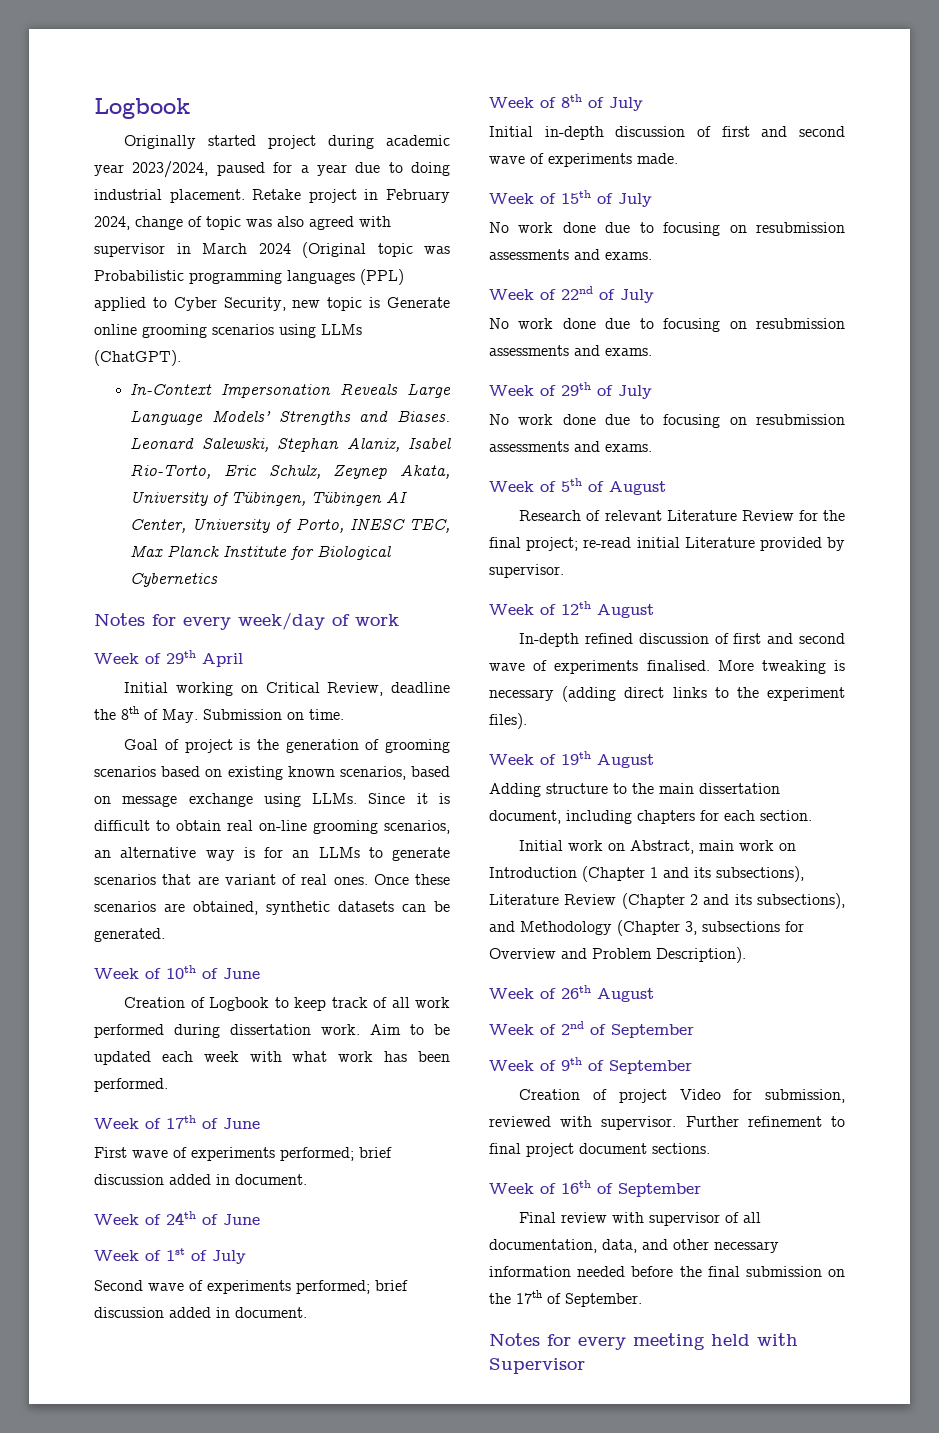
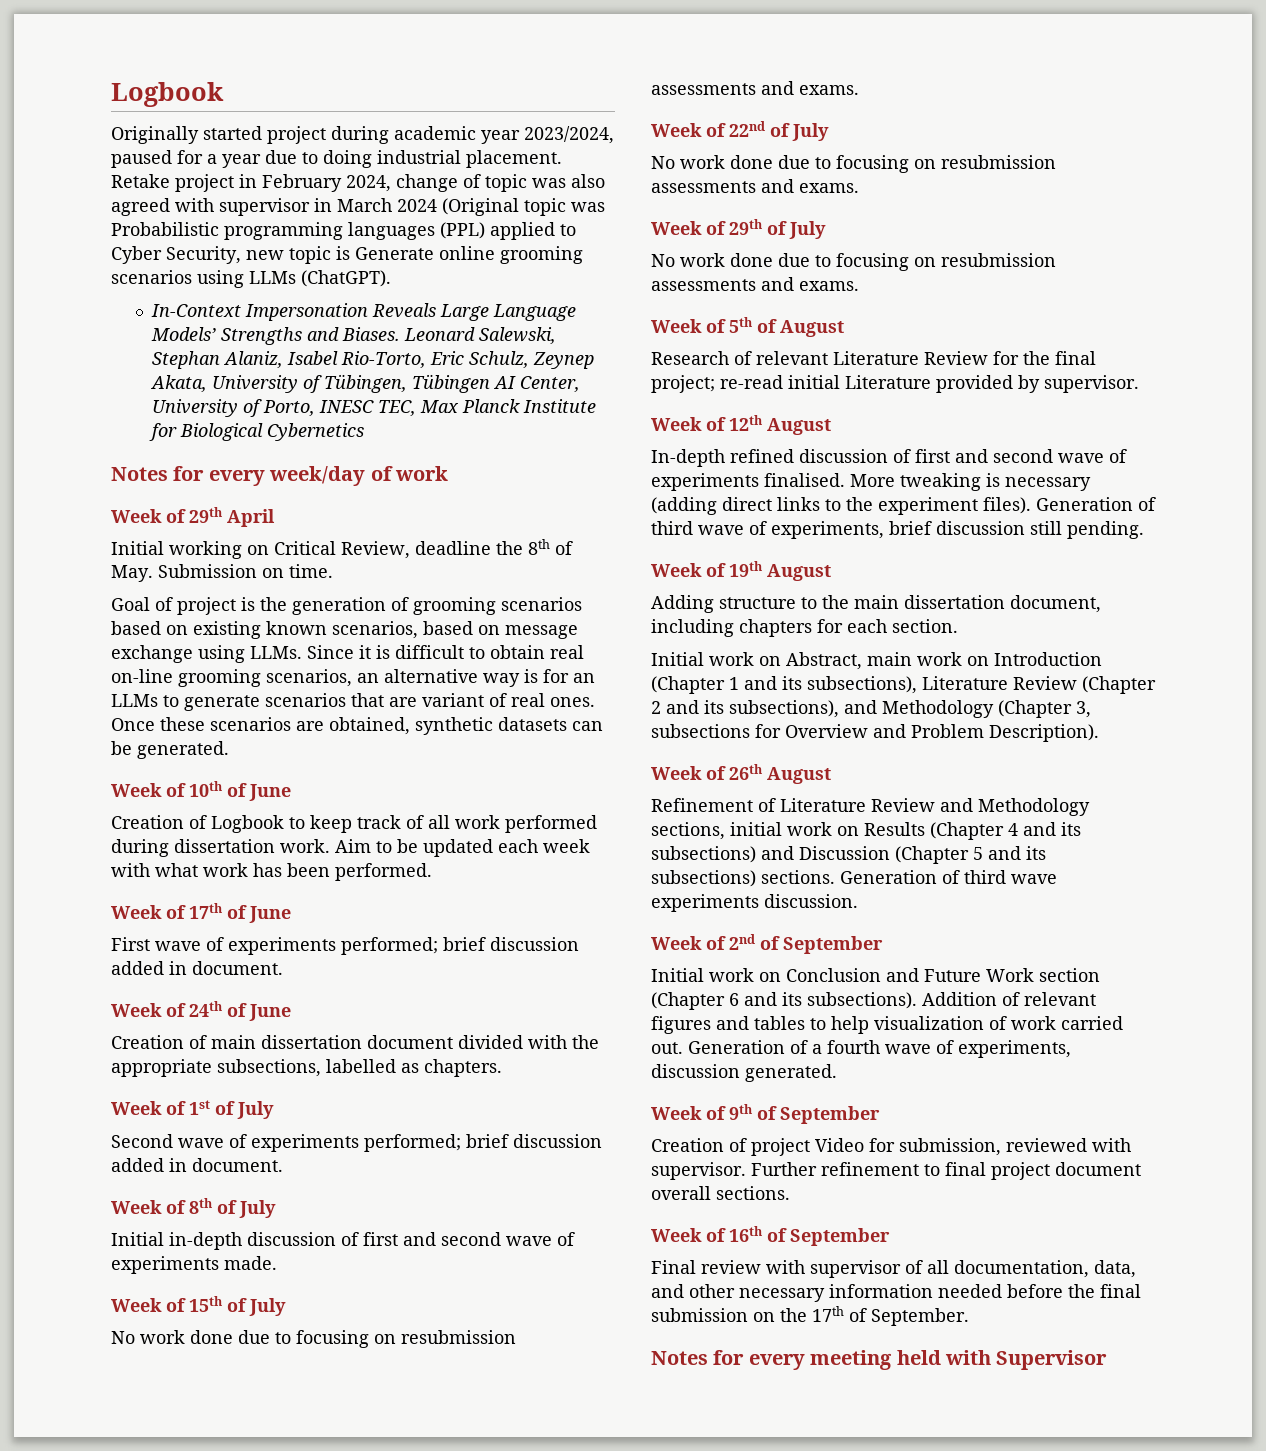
+ Creation of main dissertation document divided with the appropriate subsections, labelled as chapters.
+ Generation of third wave of experiments, brief discussion still pending.
+ Refinement of Literature Review and Methodology sections, initial work on Results (Chapter 4 and its subsections) and Discussion (Chapter 5 and its subsections) sections. Generation of third wave experiments discussion.
+ Initial work on Conclusion and Future Work section (Chapter 6 and its subsections). Addition of relevant figures and tables to help visualization of work carried out. Generation of a fourth wave of experiments, discussion generated.
- Further refinement to final project document sections.
+ Further refinement to final project document overall sections.

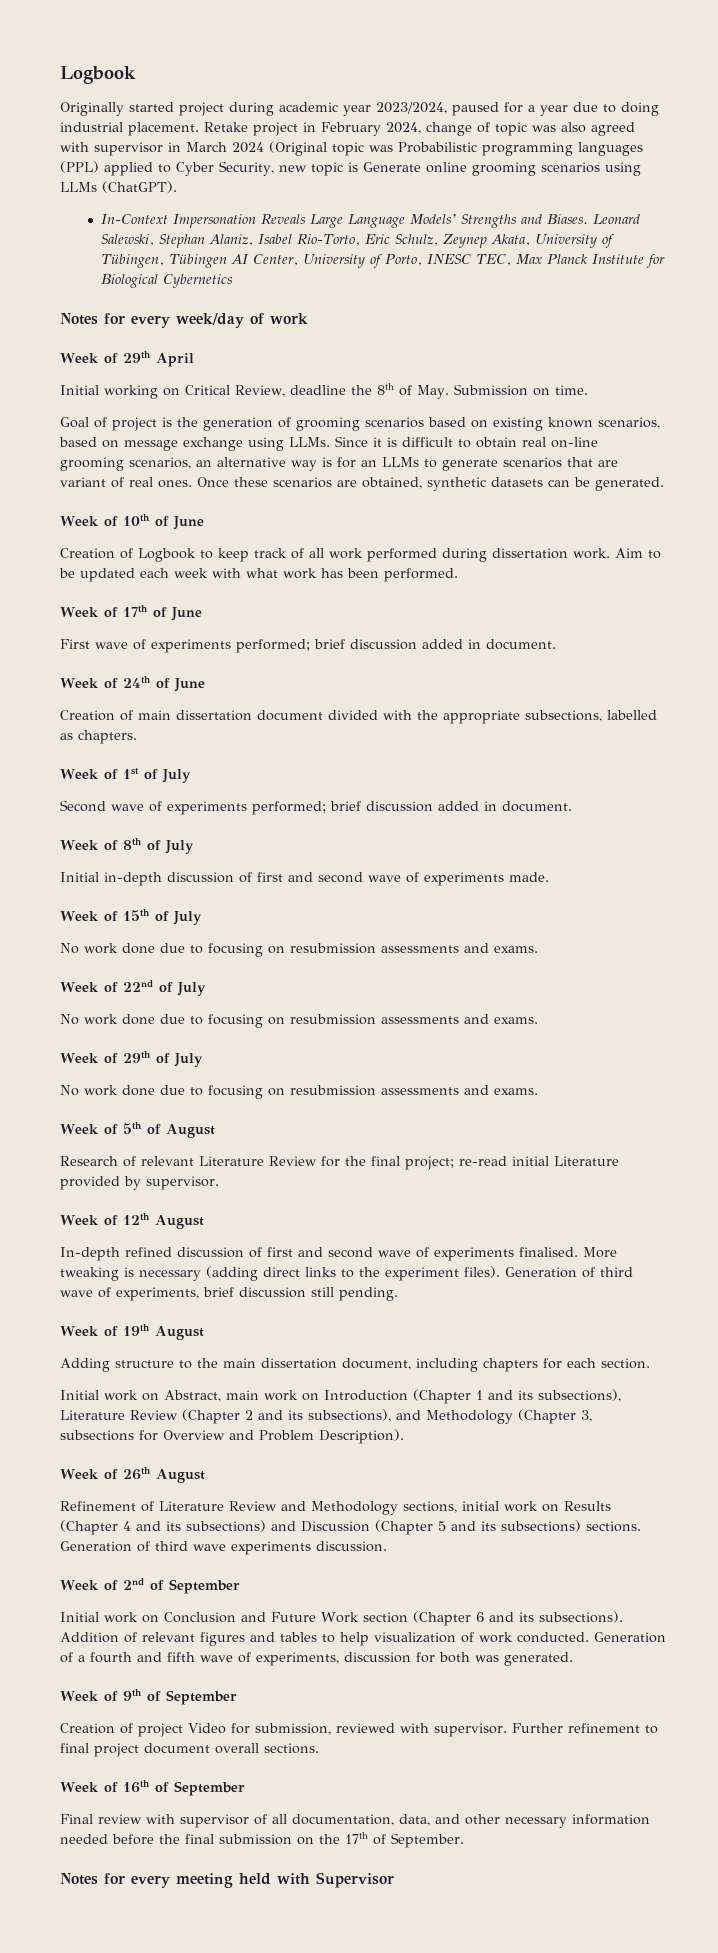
- Addition of relevant figures and tables to help visualization of work carried out.
+ Addition of relevant figures and tables to help visualization of work conducted.
- Generation of a fourth wave of experiments, discussion generated.
+ Generation of a fourth and fifth wave of experiments, discussion for both was generated.

